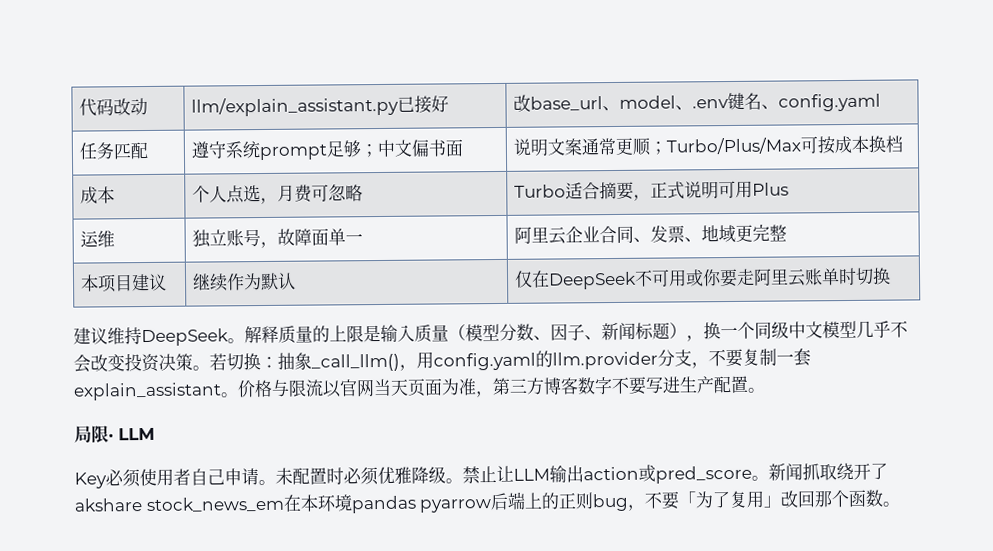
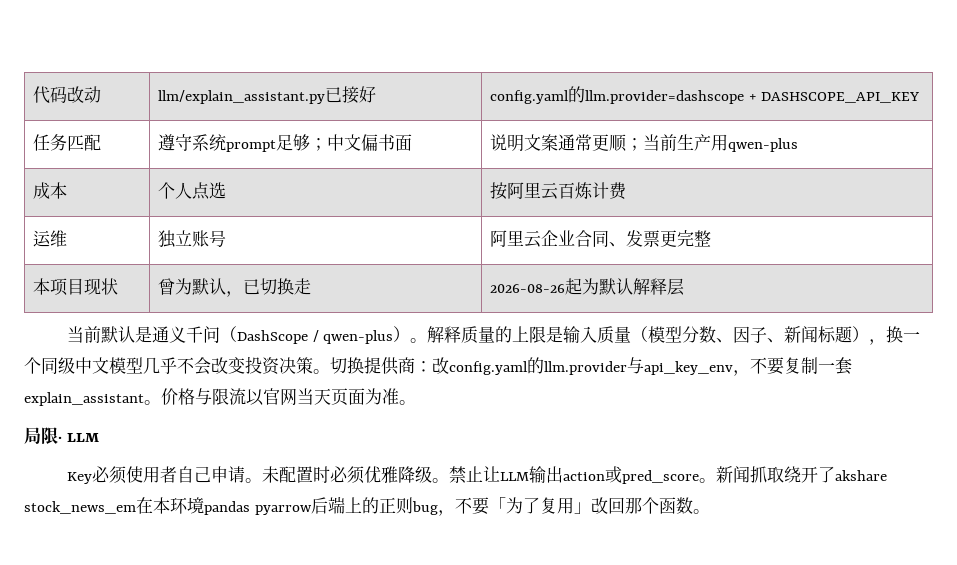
- 代码改动 | llm/explain_assistant.py已接好 | 改base_url、model、.env键名、config.yaml
+ 代码改动 | llm/explain_assistant.py已接好 | config.yaml的llm.provider=dashscope + DASHSCOPE_API_KEY
- 任务匹配 | 遵守系统prompt足够；中文偏书面 | 说明文案通常更顺；Turbo/Plus/Max可按成本换档
+ 任务匹配 | 遵守系统prompt足够；中文偏书面 | 说明文案通常更顺；当前生产用qwen-plus
- 成本 | 个人点选，月费可忽略 | Turbo适合摘要，正式说明可用Plus
+ 成本 | 个人点选 | 按阿里云百炼计费
- 运维 | 独立账号，故障面单一 | 阿里云企业合同、发票、地域更完整
+ 运维 | 独立账号 | 阿里云企业合同、发票更完整
- 本项目建议 | 继续作为默认 | 仅在DeepSeek不可用或你要走阿里云账单时切换
- 建议维持DeepSeek。
+ 本项目现状 | 曾为默认，已切换走 | 2026-08-26起为默认解释层
+ 当前默认是通义千问（DashScope / qwen-plus）。
- 若切换：抽象_call_llm()，用config.yaml的llm.provider分支，不要复制一套explain_assistant。
+ 切换提供商：改config.yaml的llm.provider与api_key_env，不要复制一套explain_assistant。
- 价格与限流以官网当天页面为准，第三方博客数字不要写进生产配置。
+ 价格与限流以官网当天页面为准。

